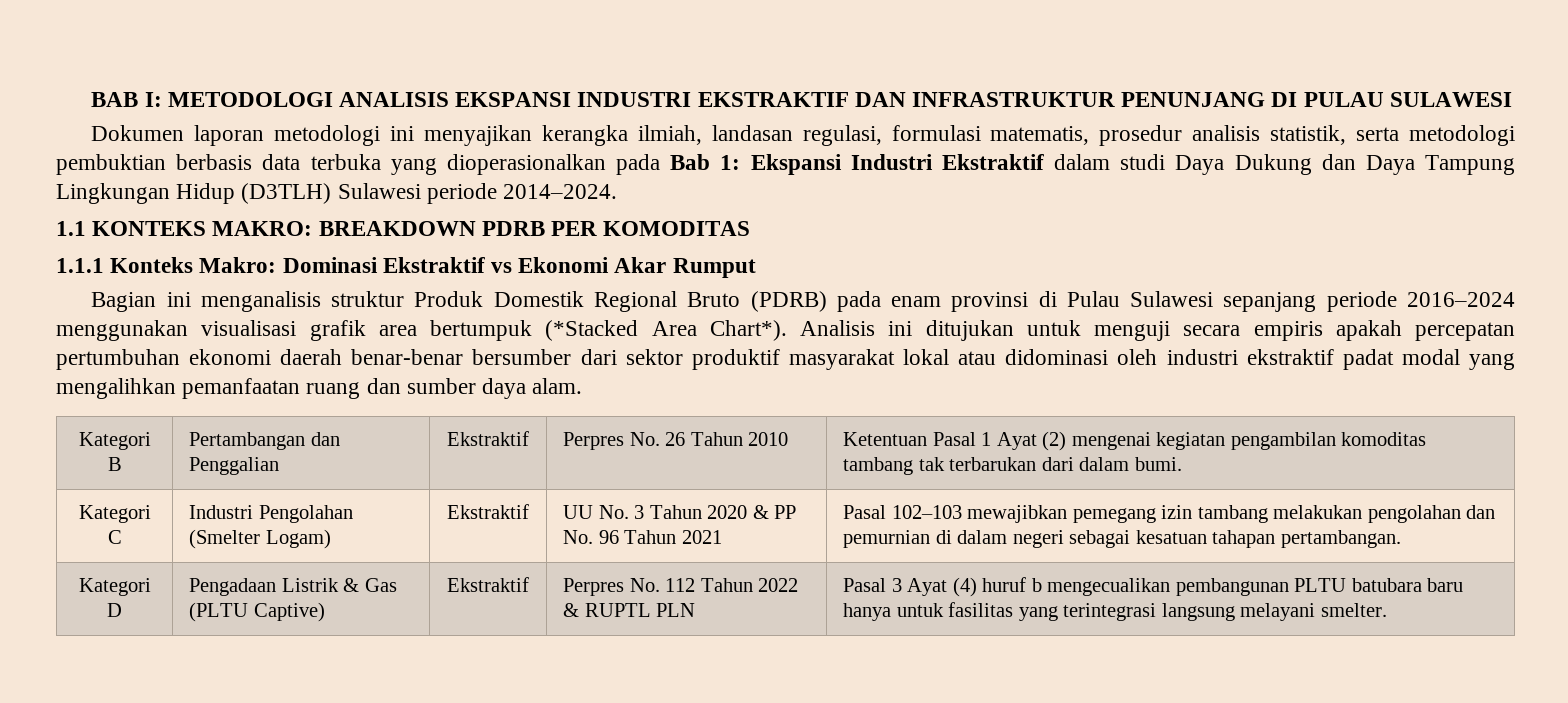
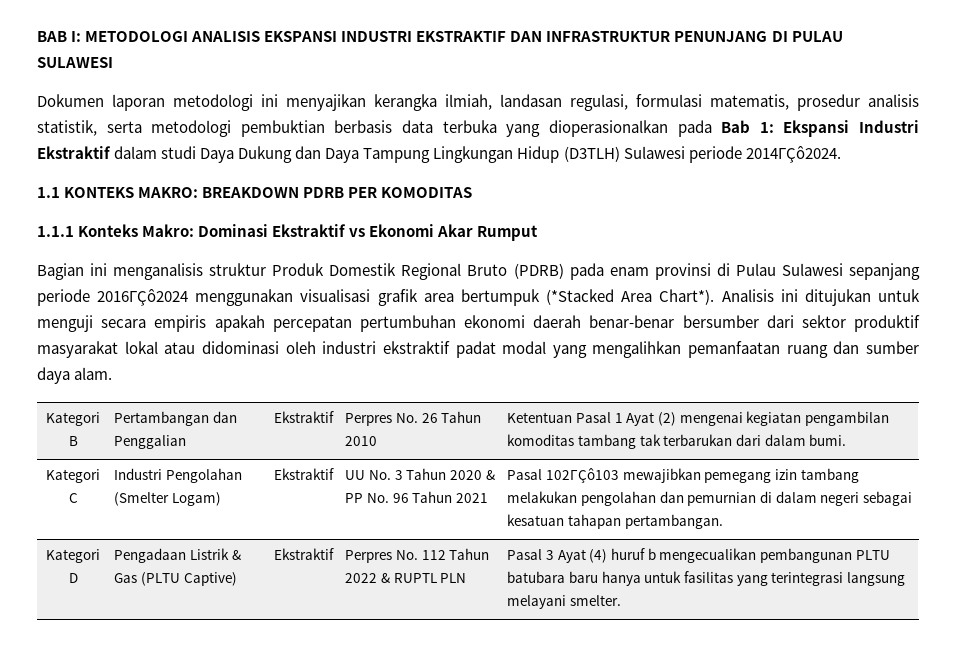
- Dokumen laporan metodologi ini menyajikan kerangka ilmiah, landasan regulasi, formulasi matematis, prosedur analisis statistik, serta metodologi pembuktian berbasis data terbuka yang dioperasionalkan pada Bab 1: Ekspansi Industri Ekstraktif dalam studi Daya Dukung dan Daya Tampung Lingkungan Hidup (D3TLH) Sulawesi periode 2014–2024.
+ Dokumen laporan metodologi ini menyajikan kerangka ilmiah, landasan regulasi, formulasi matematis, prosedur analisis statistik, serta metodologi pembuktian berbasis data terbuka yang dioperasionalkan pada Bab 1: Ekspansi Industri Ekstraktif dalam studi Daya Dukung dan Daya Tampung Lingkungan Hidup (D3TLH) Sulawesi periode 2014ΓÇô2024.
- Bagian ini menganalisis struktur Produk Domestik Regional Bruto (PDRB) pada enam provinsi di Pulau Sulawesi sepanjang periode 2016–2024 menggunakan visualisasi grafik area bertumpuk (*Stacked Area Chart*).
+ Bagian ini menganalisis struktur Produk Domestik Regional Bruto (PDRB) pada enam provinsi di Pulau Sulawesi sepanjang periode 2016ΓÇô2024 menggunakan visualisasi grafik area bertumpuk (*Stacked Area Chart*).
- Kategori C | Industri Pengolahan (Smelter Logam) | Ekstraktif | UU No. 3 Tahun 2020 & PP No. 96 Tahun 2021 | Pasal 102–103 mewajibkan pemegang izin tambang melakukan pengolahan dan pemurnian di dalam negeri sebagai kesatuan tahapan pertambangan.
+ Kategori C | Industri Pengolahan (Smelter Logam) | Ekstraktif | UU No. 3 Tahun 2020 & PP No. 96 Tahun 2021 | Pasal 102ΓÇô103 mewajibkan pemegang izin tambang melakukan pengolahan dan pemurnian di dalam negeri sebagai kesatuan tahapan pertambangan.

